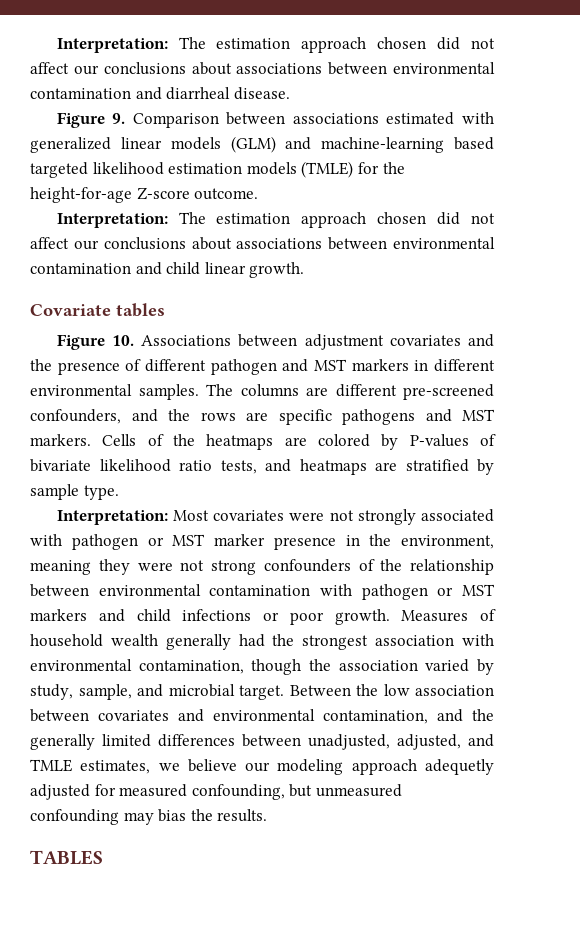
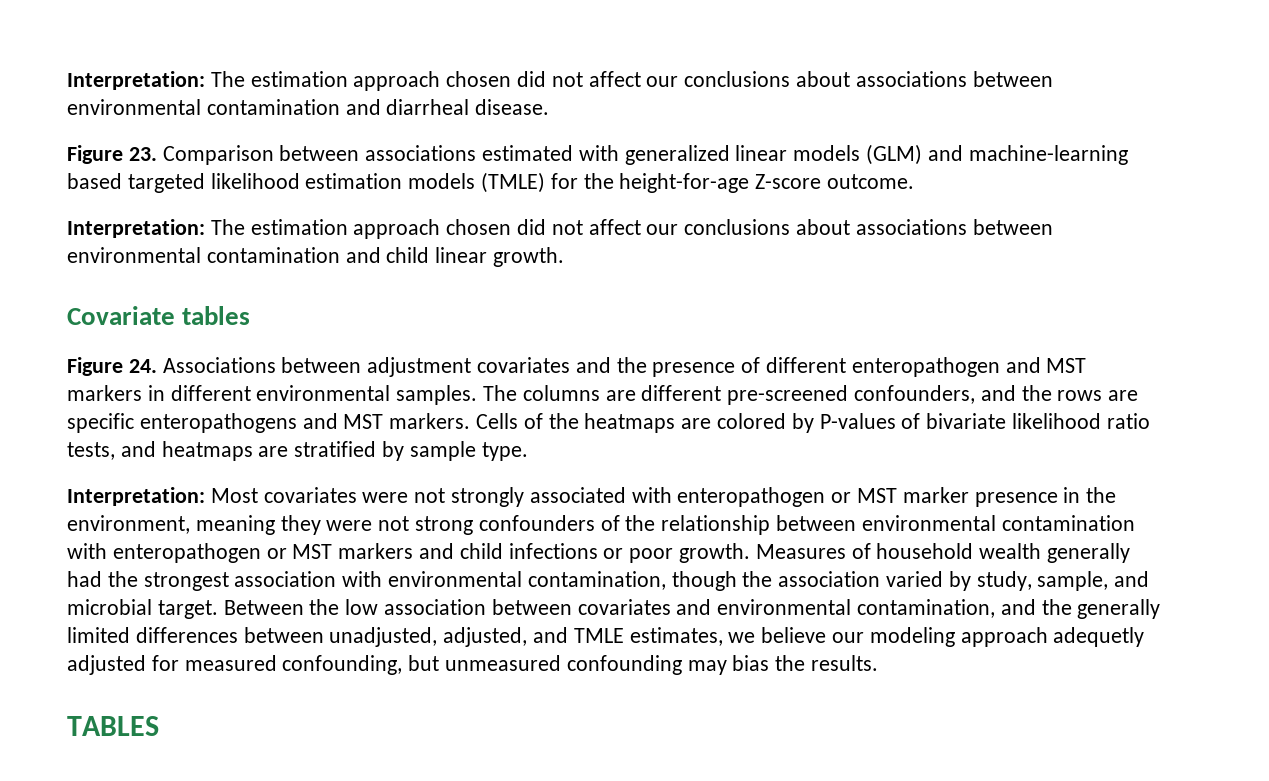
- Figure 9. Comparison between associations estimated with generalized linear models (GLM) and machine-learning based targeted likelihood estimation models (TMLE) for the height-for-age Z-score outcome.
+ Figure 23. Comparison between associations estimated with generalized linear models (GLM) and machine-learning based targeted likelihood estimation models (TMLE) for the height-for-age Z-score outcome.
- Figure 10. Associations between adjustment covariates and the presence of different pathogen and MST markers in different environmental samples.
+ Figure 24. Associations between adjustment covariates and the presence of different enteropathogen and MST markers in different environmental samples.
- The columns are different pre-screened confounders, and the rows are specific pathogens and MST markers.
+ The columns are different pre-screened confounders, and the rows are specific enteropathogens and MST markers.
- Interpretation: Most covariates were not strongly associated with pathogen or MST marker presence in the environment, meaning they were not strong confounders of the relationship between environmental contamination with pathogen or MST markers and child infections or poor growth.
+ Interpretation: Most covariates were not strongly associated with enteropathogen or MST marker presence in the environment, meaning they were not strong confounders of the relationship between environmental contamination with enteropathogen or MST markers and child infections or poor growth.

